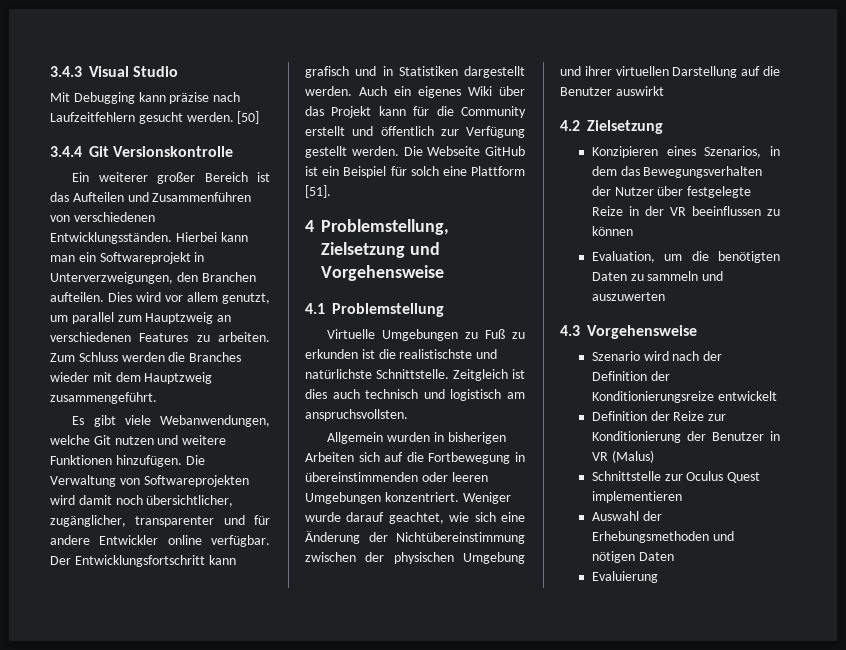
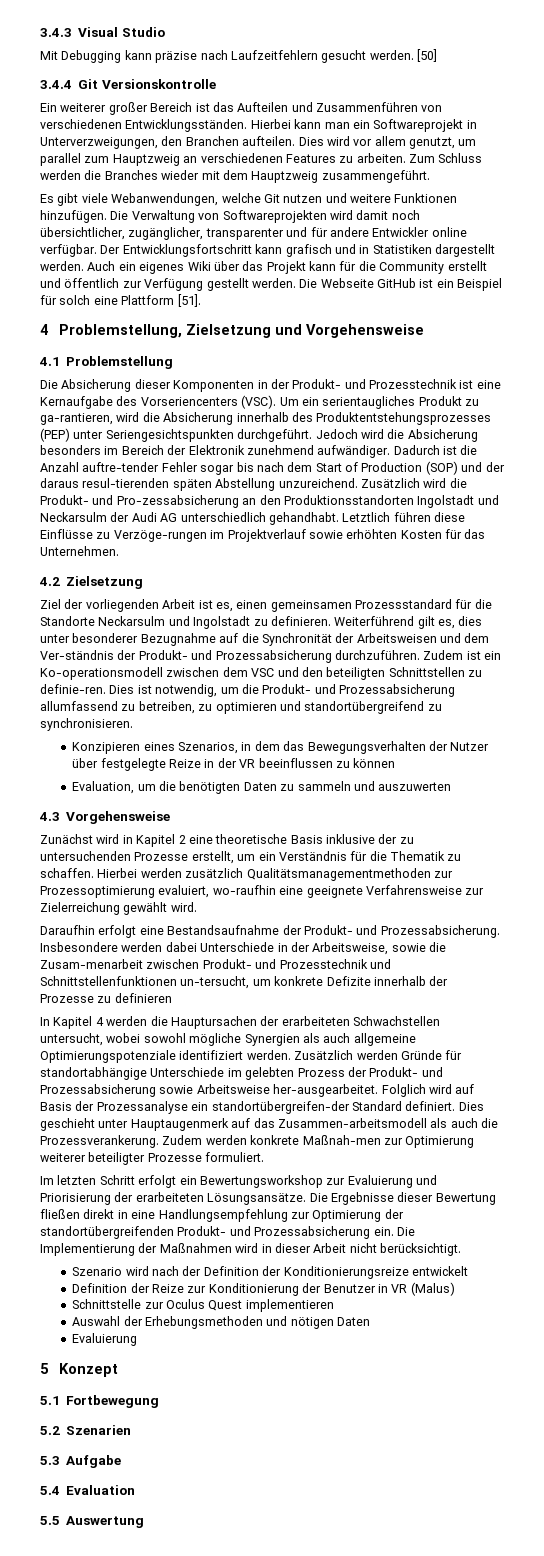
- Virtuelle Umgebungen zu Fuß zu erkunden ist die realistischste und natürlichste Schnittstelle. Zeitgleich ist dies auch technisch und logistisch am anspruchsvollsten.
- Allgemein wurden in bisherigen Arbeiten sich auf die Fortbewegung in übereinstimmenden oder leeren Umgebungen konzentriert. Weniger wurde darauf geachtet, wie sich eine Änderung der Nichtübereinstimmung zwischen der physischen Umgebung und ihrer virtuellen Darstellung auf die Benutzer auswirkt
+ Die Absicherung dieser Komponenten in der Produkt- und Prozesstechnik ist eine Kernaufgabe des Vorseriencenters (VSC). Um ein serientaugliches Produkt zu ga-rantieren, wird die Absicherung innerhalb des Produktentstehungsprozesses (PEP) unter Seriengesichtspunkten durchgeführt. Jedoch wird die Absicherung besonders im Bereich der Elektronik zunehmend aufwändiger. Dadurch ist die Anzahl auftre-tender Fehler sogar bis nach dem Start of Production (SOP) und der daraus resul-tierenden späten Abstellung unzureichend. Zusätzlich wird die Produkt- und Pro-zessabsicherung an den Produktionsstandorten Ingolstadt und Neckarsulm der Audi AG unterschiedlich gehandhabt. Letztlich führen diese Einflüsse zu Verzöge-rungen im Projektverlauf sowie erhöhten Kosten für das Unternehmen.
  4.2 Zielsetzung
+ Ziel der vorliegenden Arbeit ist es, einen gemeinsamen Prozessstandard für die Standorte Neckarsulm und Ingolstadt zu definieren. Weiterführend gilt es, dies unter besonderer Bezugnahme auf die Synchronität der Arbeitsweisen und dem Ver-ständnis der Produkt- und Prozessabsicherung durchzuführen. Zudem ist ein Ko-operationsmodell zwischen dem VSC und den beteiligten Schnittstellen zu definie-ren. Dies ist notwendig, um die Produkt- und Prozessabsicherung allumfassend zu betreiben, zu optimieren und standortübergreifend zu synchronisieren.
+ Zunächst wird in Kapitel 2 eine theoretische Basis inklusive der zu untersuchenden Prozesse erstellt, um ein Verständnis für die Thematik zu schaffen. Hierbei werden zusätzlich Qualitätsmanagementmethoden zur Prozessoptimierung evaluiert, wo-raufhin eine geeignete Verfahrensweise zur Zielerreichung gewählt wird.
+ Daraufhin erfolgt eine Bestandsaufnahme der Produkt- und Prozessabsicherung. Insbesondere werden dabei Unterschiede in der Arbeitsweise, sowie die Zusam-menarbeit zwischen Produkt- und Prozesstechnik und Schnittstellenfunktionen un-tersucht, um konkrete Defizite innerhalb der Prozesse zu definieren
+ In Kapitel 4 werden die Hauptursachen der erarbeiteten Schwachstellen untersucht, wobei sowohl mögliche Synergien als auch allgemeine Optimierungspotenziale identifiziert werden. Zusätzlich werden Gründe für standortabhängige Unterschiede im gelebten Prozess der Produkt- und Prozessabsicherung sowie Arbeitsweise her-ausgearbeitet. Folglich wird auf Basis der Prozessanalyse ein standortübergreifen-der Standard definiert. Dies geschieht unter Hauptaugenmerk auf das Zusammen-arbeitsmodell als auch die Prozessverankerung. Zudem werden konkrete Maßnah-men zur Optimierung weiterer beteiligter Prozesse formuliert.
+ Im letzten Schritt erfolgt ein Bewertungsworkshop zur Evaluierung und Priorisierung der erarbeiteten Lösungsansätze. Die Ergebnisse dieser Bewertung fließen direkt in eine Handlungsempfehlung zur Optimierung der standortübergreifenden Produkt- und Prozessabsicherung ein. Die Implementierung der Maßnahmen wird in dieser Arbeit nicht berücksichtigt.
+ 5 Konzept
+ 5.1 Fortbewegung
+ 5.2 Szenarien
+ 5.3 Aufgabe
+ 5.4 Evaluation
+ 5.5 Auswertung

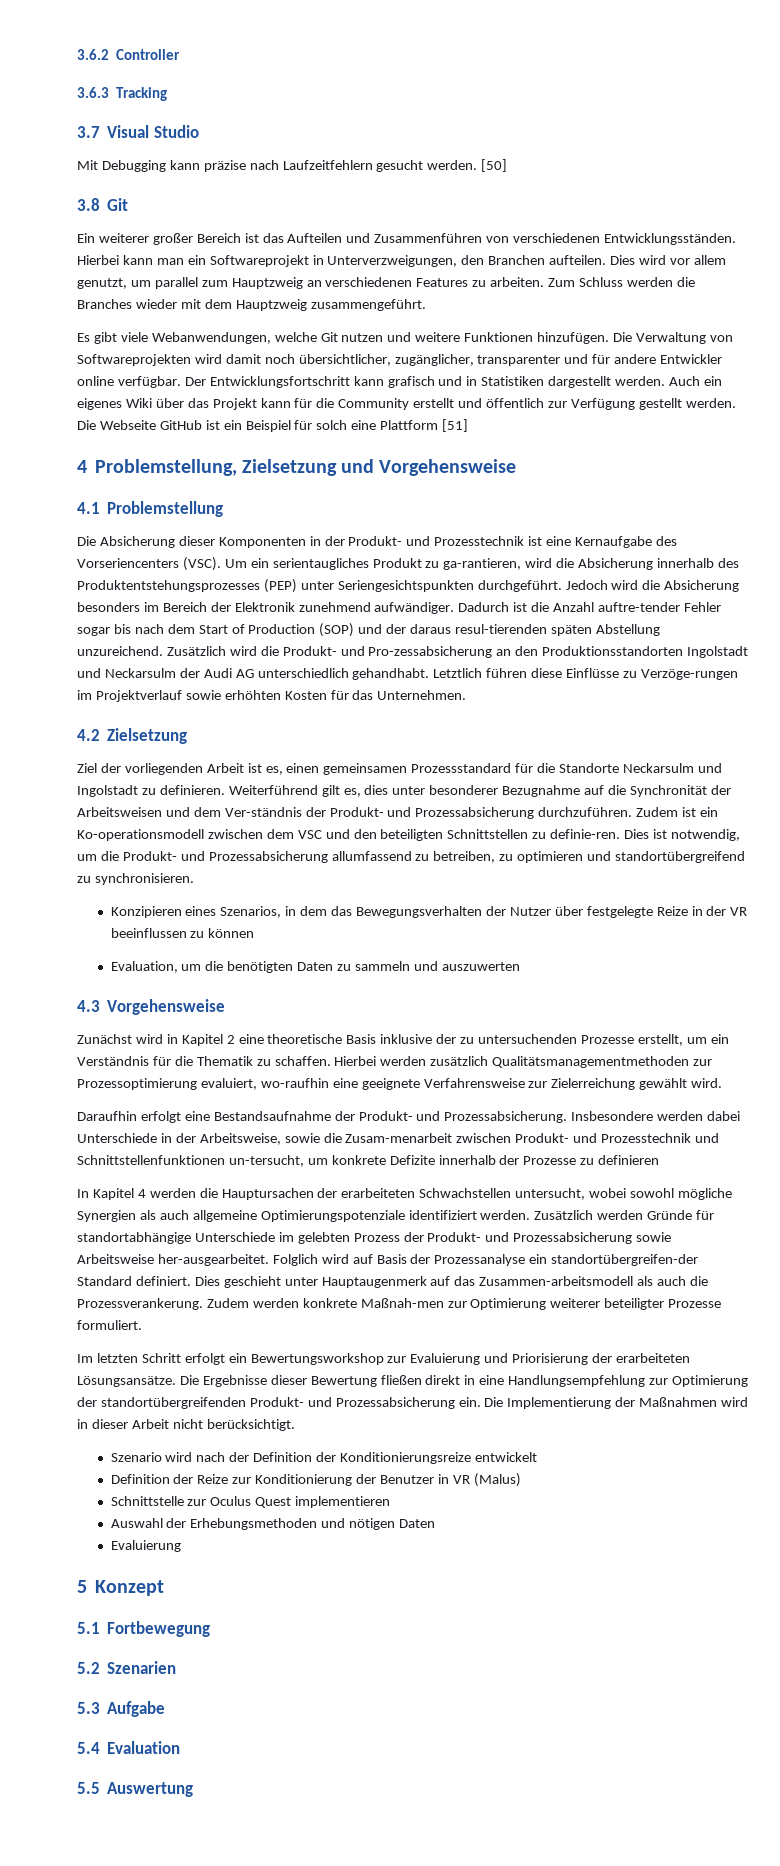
- 3.4.3 Visual Studio
+ 3.6.2 Controller
+ 3.6.3 Tracking
+ 3.7 Visual Studio
- 3.4.4 Git Versionskontrolle
+ 3.8 Git
- Die Webseite GitHub ist ein Beispiel für solch eine Plattform [51].
+ Die Webseite GitHub ist ein Beispiel für solch eine Plattform [51]

